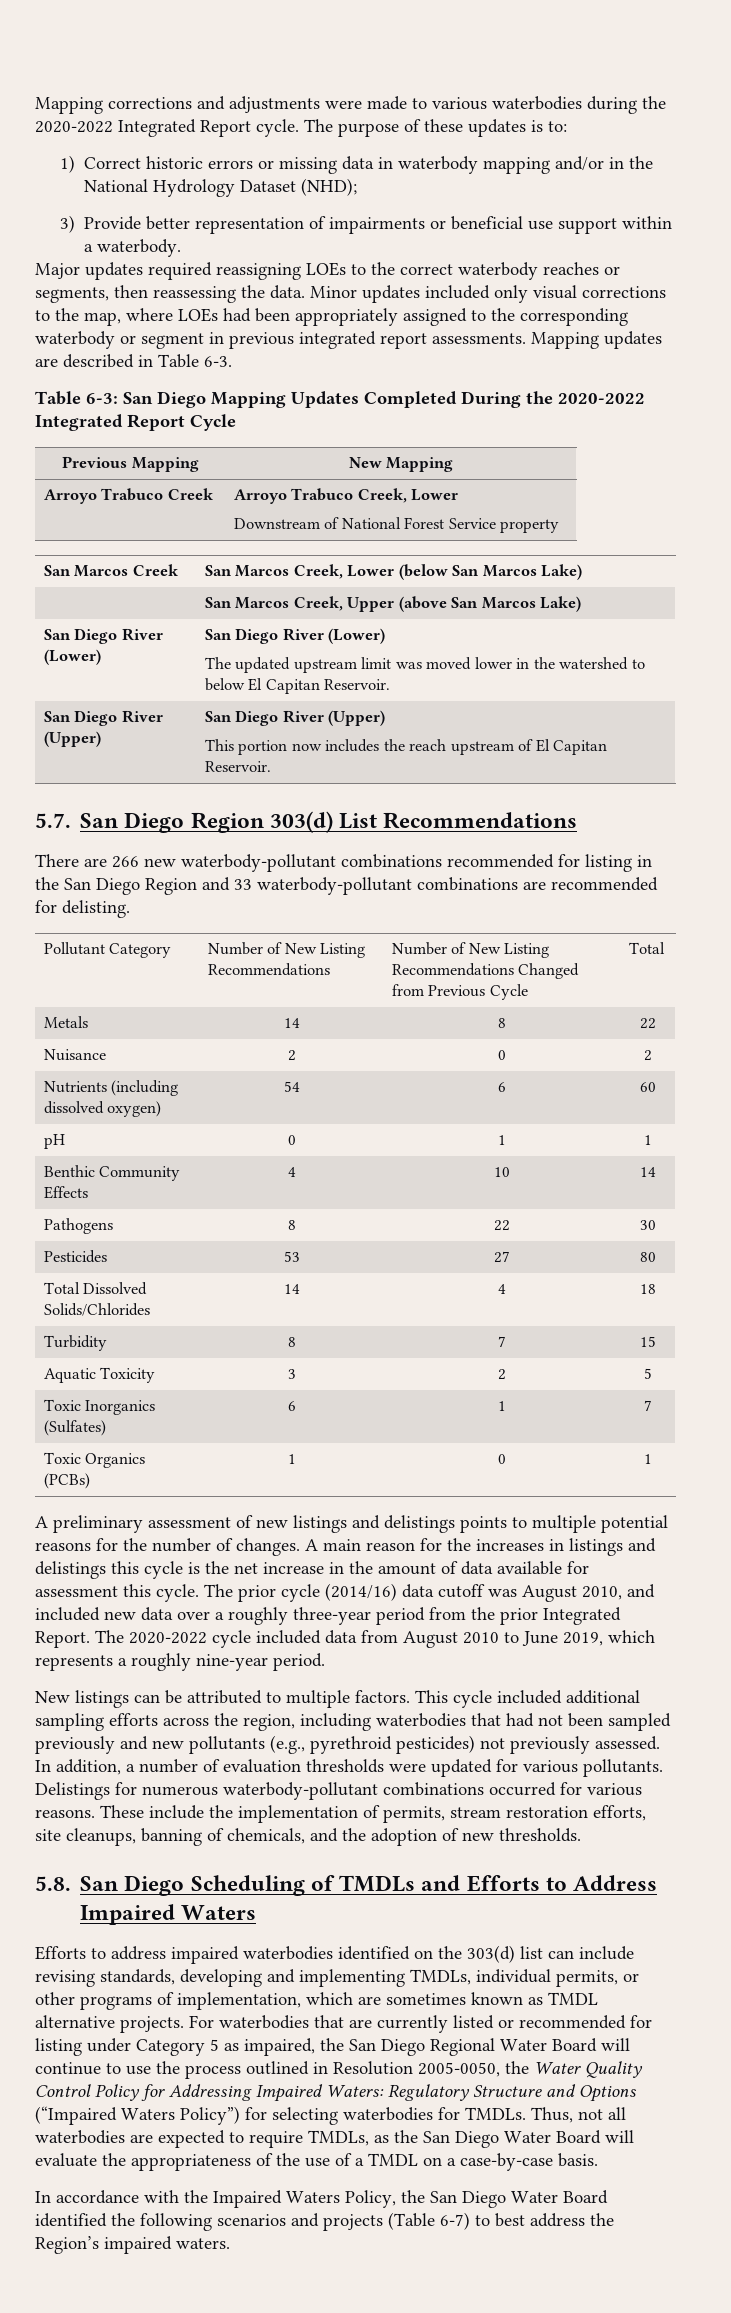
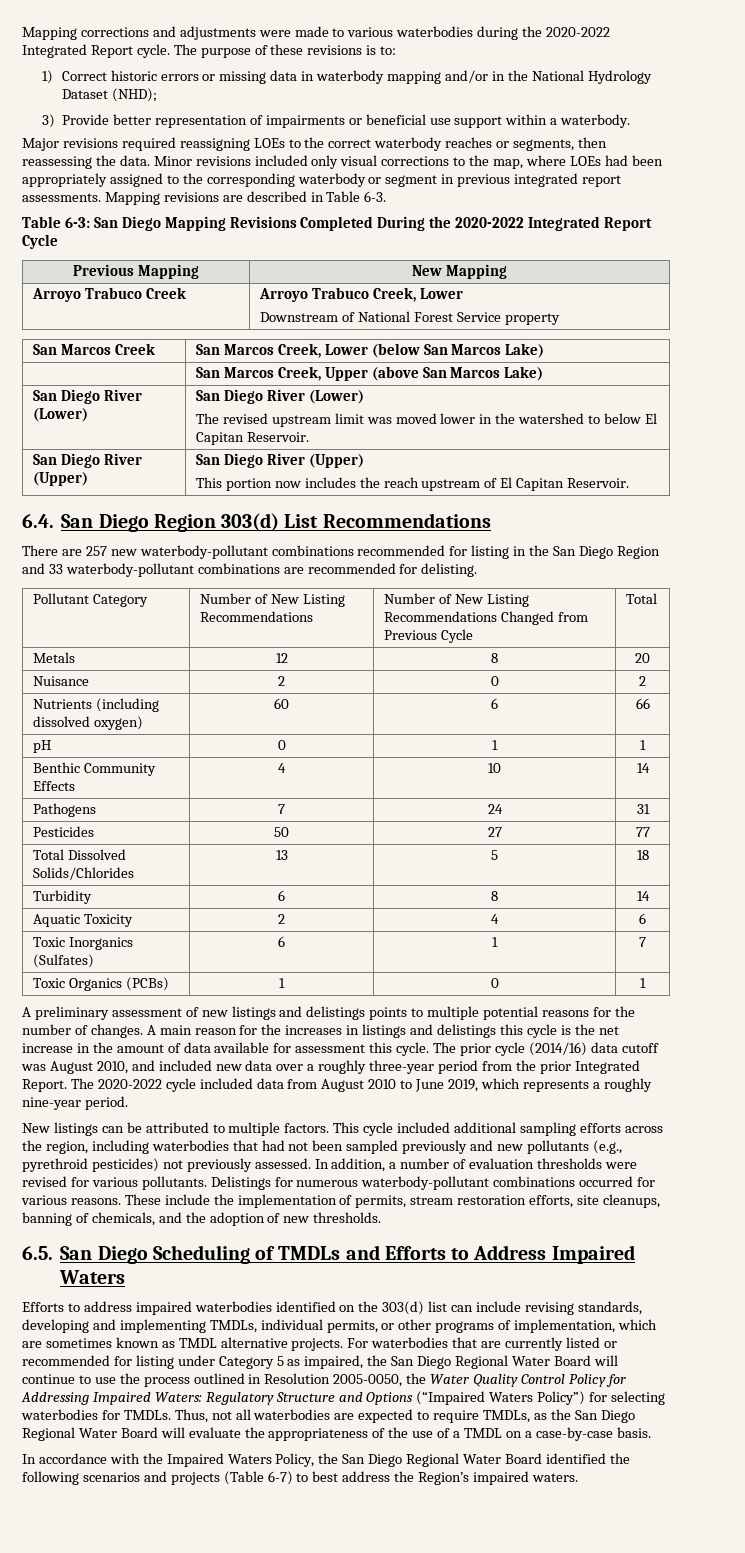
- The purpose of these updates is to:
+ The purpose of these revisions is to:
- Major updates required reassigning LOEs to the correct waterbody reaches or segments, then reassessing the data.
+ Major revisions required reassigning LOEs to the correct waterbody reaches or segments, then reassessing the data.
- Minor updates included only visual corrections to the map, where LOEs had been appropriately assigned to the corresponding waterbody or segment in previous integrated report assessments.
+ Minor revisions included only visual corrections to the map, where LOEs had been appropriately assigned to the corresponding waterbody or segment in previous integrated report assessments.
- Mapping updates are described in Table 6-3.
+ Mapping revisions are described in Table 6-3.
- Table 6-3: San Diego Mapping Updates Completed During the 2020-2022 Integrated Report Cycle
+ Table 6-3: San Diego Mapping Revisions Completed During the 2020-2022 Integrated Report Cycle
  San Diego River (Lower) | San Diego River (Lower)
- The updated upstream limit was moved lower in the watershed to below El Capitan Reservoir.
+ The revised upstream limit was moved lower in the watershed to below El Capitan Reservoir.
- 5.7. San Diego Region 303(d) List Recommendations
+ 6.4. San Diego Region 303(d) List Recommendations
- There are 266 new waterbody-pollutant combinations recommended for listing in the San Diego Region and 33 waterbody-pollutant combinations are recommended for delisting.
+ There are 257 new waterbody-pollutant combinations recommended for listing in the San Diego Region and 33 waterbody-pollutant combinations are recommended for delisting.
- Metals | 14 | 8 | 22
+ Metals | 12 | 8 | 20
- Nutrients (including dissolved oxygen) | 54 | 6 | 60
+ Nutrients (including dissolved oxygen) | 60 | 6 | 66
- Pathogens | 8 | 22 | 30
+ Pathogens | 7 | 24 | 31
- Pesticides | 53 | 27 | 80
+ Pesticides | 50 | 27 | 77
- Total Dissolved Solids/Chlorides | 14 | 4 | 18
+ Total Dissolved Solids/Chlorides | 13 | 5 | 18
- Turbidity | 8 | 7 | 15
+ Turbidity | 6 | 8 | 14
- Aquatic Toxicity | 3 | 2 | 5
+ Aquatic Toxicity | 2 | 4 | 6
- In addition, a number of evaluation thresholds were updated for various pollutants.
+ In addition, a number of evaluation thresholds were revised for various pollutants.
- 5.8. San Diego Scheduling of TMDLs and Efforts to Address Impaired Waters
+ 6.5. San Diego Scheduling of TMDLs and Efforts to Address Impaired Waters
- Thus, not all waterbodies are expected to require TMDLs, as the San Diego Water Board will evaluate the appropriateness of the use of a TMDL on a case-by-case basis.
+ Thus, not all waterbodies are expected to require TMDLs, as the San Diego Regional Water Board will evaluate the appropriateness of the use of a TMDL on a case-by-case basis.
- In accordance with the Impaired Waters Policy, the San Diego Water Board identified the following scenarios and projects (Table 6-7) to best address the Region’s impaired waters.
+ In accordance with the Impaired Waters Policy, the San Diego Regional Water Board identified the following scenarios and projects (Table 6-7) to best address the Region’s impaired waters.

